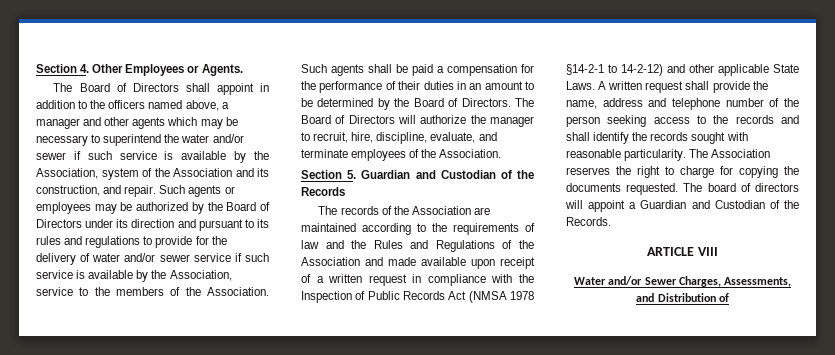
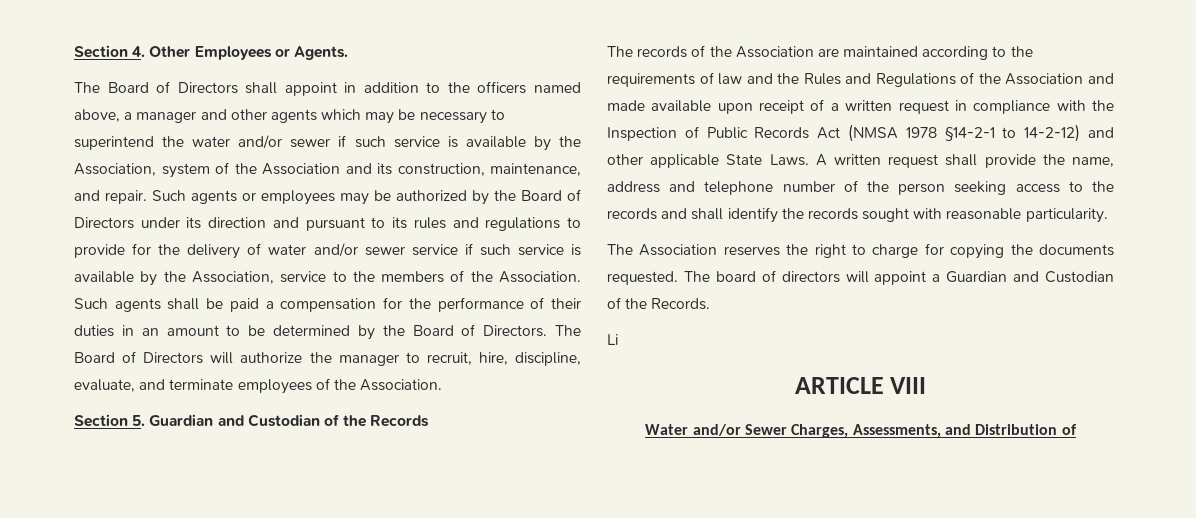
- The Board of Directors shall appoint in addition to the officers named above, a manager and other agents which may be necessary to superintend the water and/or sewer if such service is available by the Association, system of the Association and its construction, and repair.
+ The Board of Directors shall appoint in addition to the officers named above, a manager and other agents which may be necessary to superintend the water and/or sewer if such service is available by the Association, system of the Association and its construction, maintenance, and repair.
- A written request shall provide the name, address and telephone number of the person seeking access to the records and shall identify the records sought with reasonable particularity. The Association reserves the right to charge for copying the documents requested.
+ A written request shall provide the name, address and telephone number of the person seeking access to the records and shall identify the records sought with reasonable particularity.
+ The Association reserves the right to charge for copying the documents requested.
+ Li

